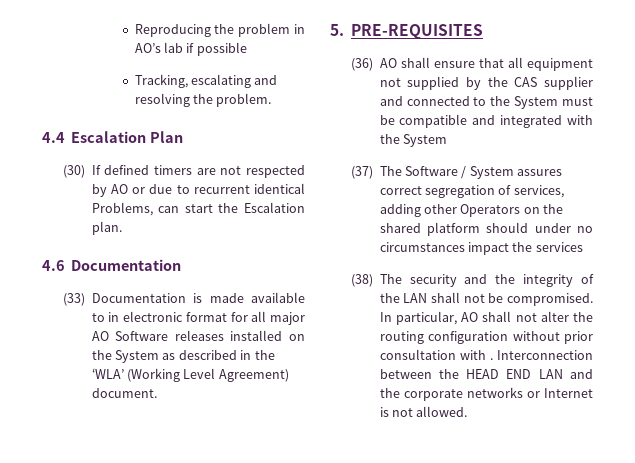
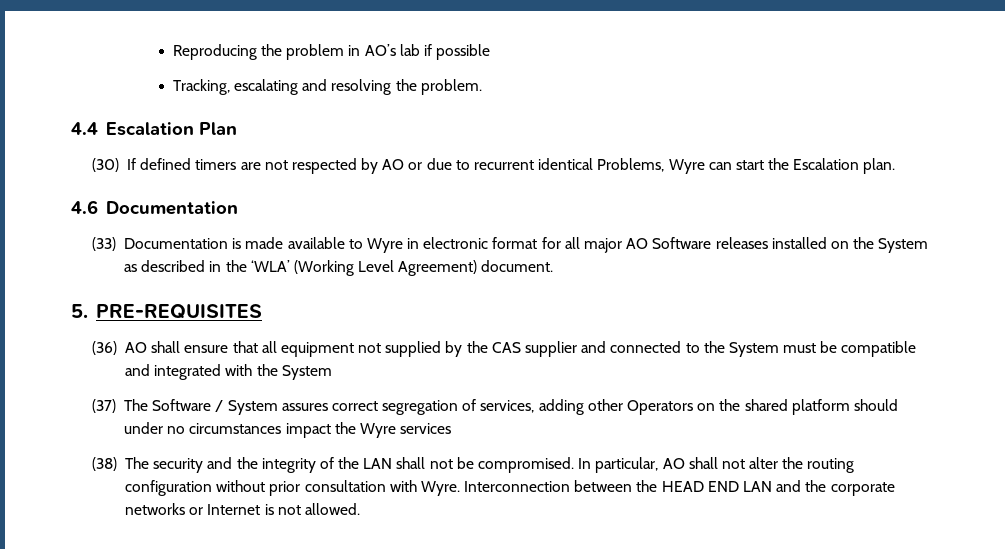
- (30) If defined timers are not respected by AO or due to recurrent identical Problems, can start the Escalation plan.
+ (30) If defined timers are not respected by AO or due to recurrent identical Problems, Wyre can start the Escalation plan.
- (33) Documentation is made available to in electronic format for all major AO Software releases installed on the System as described in the ‘WLA’ (Working Level Agreement) document.
+ (33) Documentation is made available to Wyre in electronic format for all major AO Software releases installed on the System as described in the ‘WLA’ (Working Level Agreement) document.
- (37) The Software / System assures correct segregation of services, adding other Operators on the shared platform should under no circumstances impact the services
+ (37) The Software / System assures correct segregation of services, adding other Operators on the shared platform should under no circumstances impact the Wyre services
- In particular, AO shall not alter the routing configuration without prior consultation with .
+ In particular, AO shall not alter the routing configuration without prior consultation with Wyre.

